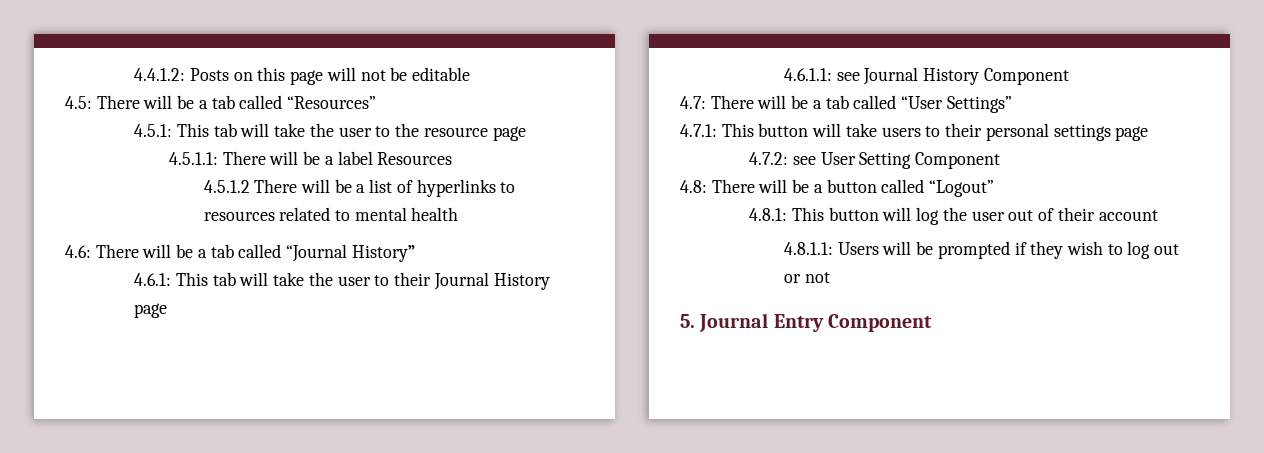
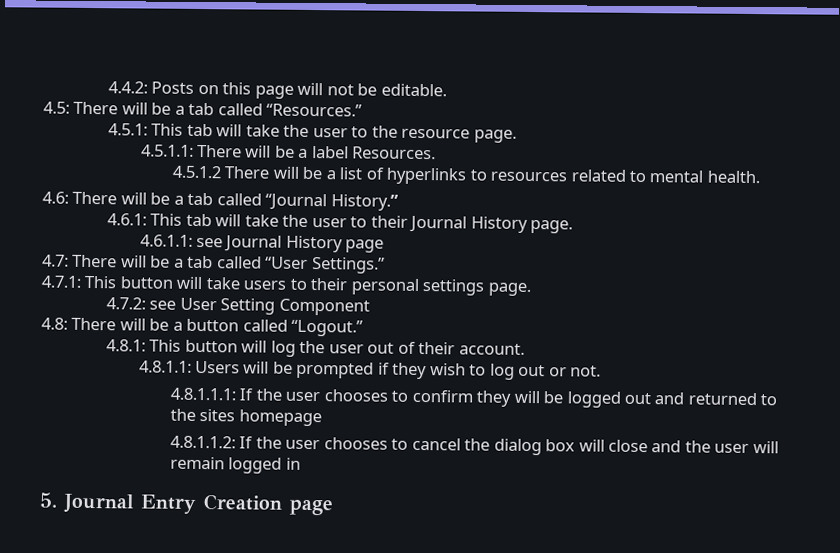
- 4.4.1.2: Posts on this page will not be editable
+ 4.4.2: Posts on this page will not be editable.
- 4.5: There will be a tab called “Resources”
+ 4.5: There will be a tab called “Resources.”
- 4.5.1: This tab will take the user to the resource page
+ 4.5.1: This tab will take the user to the resource page.
- 4.5.1.1: There will be a label Resources
+ 4.5.1.1: There will be a label Resources.
- 4.5.1.2 There will be a list of hyperlinks to resources related to mental health
+ 4.5.1.2 There will be a list of hyperlinks to resources related to mental health.
- 4.6: There will be a tab called “Journal History”
+ 4.6: There will be a tab called “Journal History.”
- 4.6.1: This tab will take the user to their Journal History page
+ 4.6.1: This tab will take the user to their Journal History page.
- 4.6.1.1: see Journal History Component
+ 4.6.1.1: see Journal History page
- 4.7: There will be a tab called “User Settings”
+ 4.7: There will be a tab called “User Settings.”
- 4.7.1: This button will take users to their personal settings page
+ 4.7.1: This button will take users to their personal settings page.
- 4.8: There will be a button called “Logout”
+ 4.8: There will be a button called “Logout.”
- 4.8.1: This button will log the user out of their account
+ 4.8.1: This button will log the user out of their account.
- 4.8.1.1: Users will be prompted if they wish to log out or not
+ 4.8.1.1: Users will be prompted if they wish to log out or not.
+ 4.8.1.1.1: If the user chooses to confirm they will be logged out and returned to the sites homepage
+ 4.8.1.1.2: If the user chooses to cancel the dialog box will close and the user will remain logged in
- 5. Journal Entry Component
+ 5. Journal Entry Creation page

